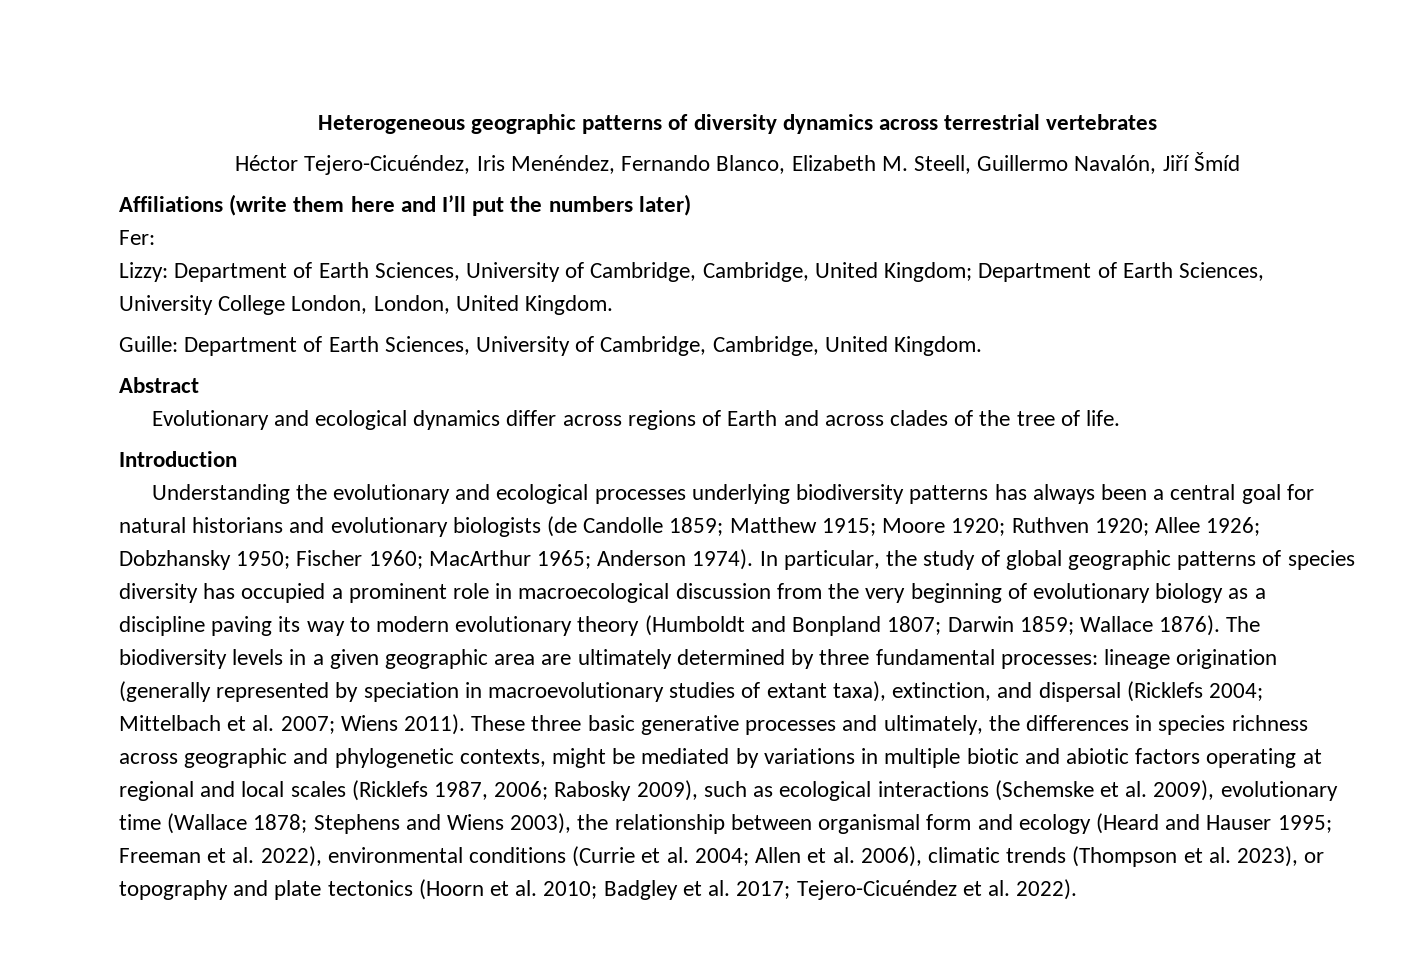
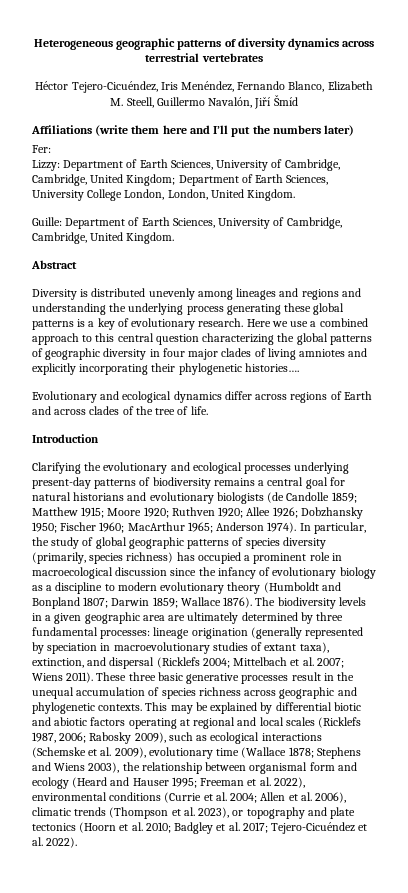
+ Diversity is distributed unevenly among lineages and regions and understanding the underlying process generating these global patterns is a key of evolutionary research. Here we use a combined approach to this central question characterizing the global patterns of geographic diversity in four major clades of living amniotes and explicitly incorporating their phylogenetic histories….
- Understanding the evolutionary and ecological processes underlying biodiversity patterns has always been a central goal for natural historians and evolutionary biologists (de Candolle 1859; Matthew 1915; Moore 1920; Ruthven 1920; Allee 1926; Dobzhansky 1950; Fischer 1960; MacArthur 1965; Anderson 1974).
+ Clarifying the evolutionary and ecological processes underlying present-day patterns of biodiversity remains a central goal for natural historians and evolutionary biologists (de Candolle 1859; Matthew 1915; Moore 1920; Ruthven 1920; Allee 1926; Dobzhansky 1950; Fischer 1960; MacArthur 1965; Anderson 1974).
- In particular, the study of global geographic patterns of species diversity has occupied a prominent role in macroecological discussion from the very beginning of evolutionary biology as a discipline paving its way to modern evolutionary theory (Humboldt and Bonpland 1807; Darwin 1859; Wallace 1876).
+ In particular, the study of global geographic patterns of species diversity (primarily, species richness) has occupied a prominent role in macroecological discussion since the infancy of evolutionary biology as a discipline to modern evolutionary theory (Humboldt and Bonpland 1807; Darwin 1859; Wallace 1876).
- These three basic generative processes and ultimately, the differences in species richness across geographic and phylogenetic contexts, might be mediated by variations in multiple biotic and abiotic factors operating at regional and local scales (Ricklefs 1987, 2006;
+ These three basic generative processes result in the unequal accumulation of species richness across geographic and phylogenetic contexts. This may be explained by differential biotic and abiotic factors operating at regional and local scales (Ricklefs 1987, 2006;

